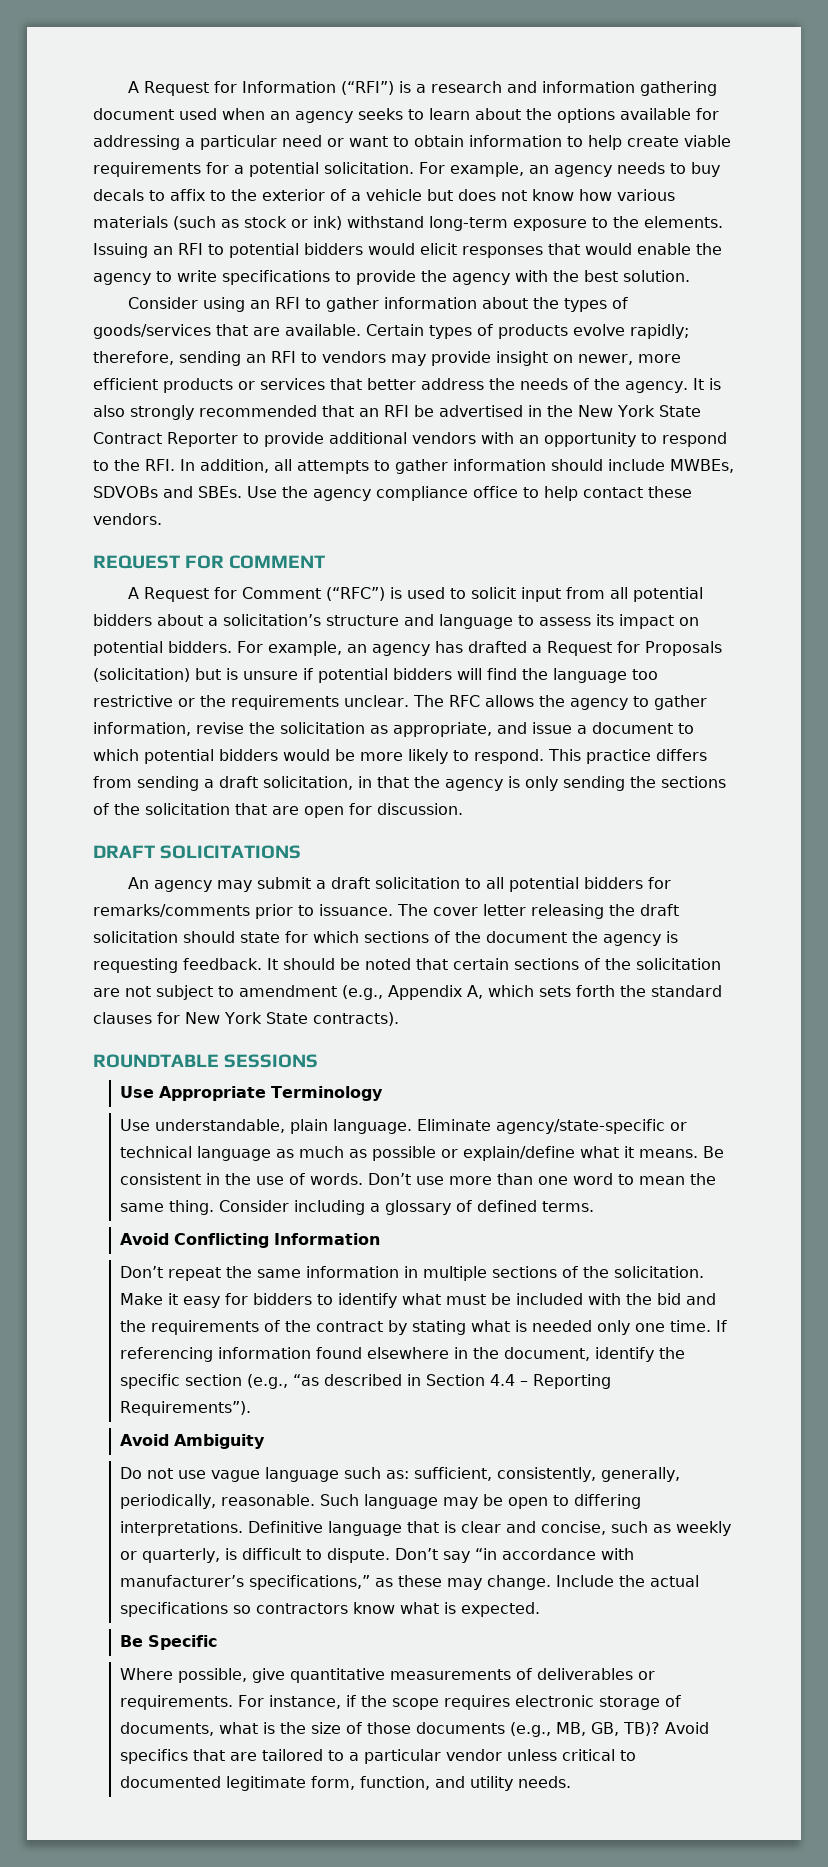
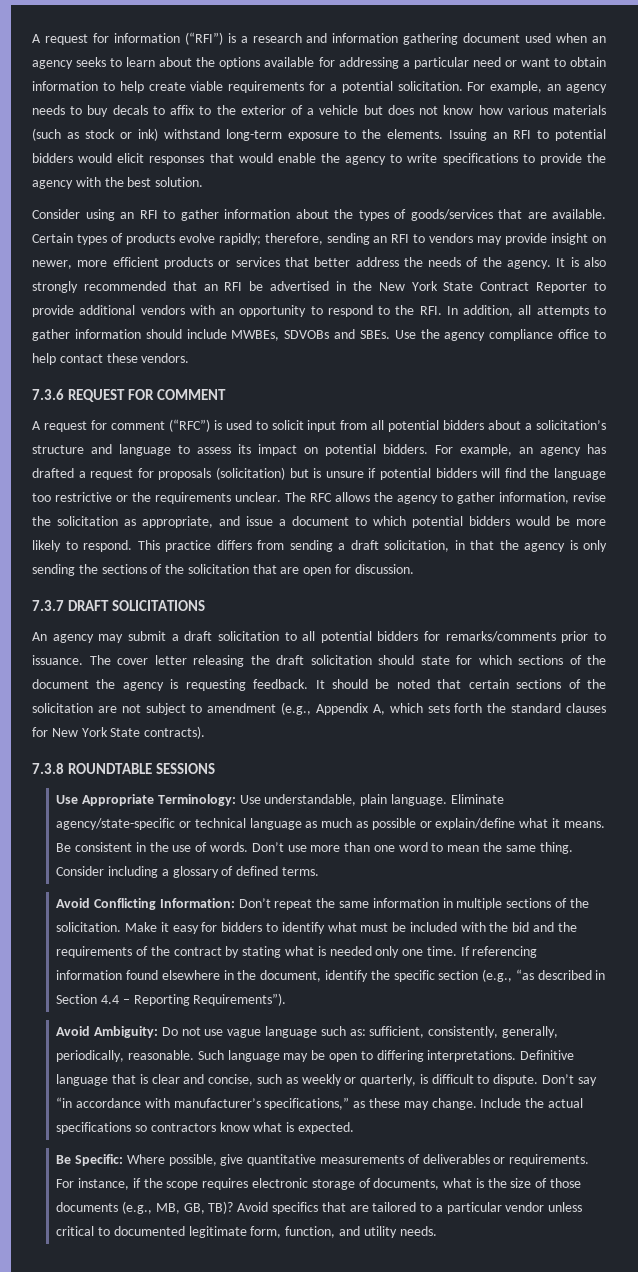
- A Request for Information (“RFI”) is a research and information gathering document used when an agency seeks to learn about the options available for addressing a particular need or want to obtain information to help create viable requirements for a potential solicitation.
+ A request for information (“RFI”) is a research and information gathering document used when an agency seeks to learn about the options available for addressing a particular need or want to obtain information to help create viable requirements for a potential solicitation.
- REQUEST FOR COMMENT
+ 7.3.6 REQUEST FOR COMMENT
- A Request for Comment (“RFC”) is used to solicit input from all potential bidders about a solicitation’s structure and language to assess its impact on potential bidders.
+ A request for comment (“RFC”) is used to solicit input from all potential bidders about a solicitation’s structure and language to assess its impact on potential bidders.
- For example, an agency has drafted a Request for Proposals (solicitation) but is unsure if potential bidders will find the language too restrictive or the requirements unclear.
+ For example, an agency has drafted a request for proposals (solicitation) but is unsure if potential bidders will find the language too restrictive or the requirements unclear.
- DRAFT SOLICITATIONS
+ 7.3.7 DRAFT SOLICITATIONS
- ROUNDTABLE SESSIONS
+ 7.3.8 ROUNDTABLE SESSIONS
- Use Appropriate Terminology
- Use understandable, plain language.
+ Use Appropriate Terminology: Use understandable, plain language.
- Avoid Conflicting Information
- Don’t repeat the same information in multiple sections of the solicitation.
+ Avoid Conflicting Information: Don’t repeat the same information in multiple sections of the solicitation.
- Avoid Ambiguity
- Do not use vague language such as: sufficient, consistently, generally, periodically, reasonable.
+ Avoid Ambiguity: Do not use vague language such as: sufficient, consistently, generally, periodically, reasonable.
- Be Specific
- Where possible, give quantitative measurements of deliverables or requirements.
+ Be Specific: Where possible, give quantitative measurements of deliverables or requirements.

